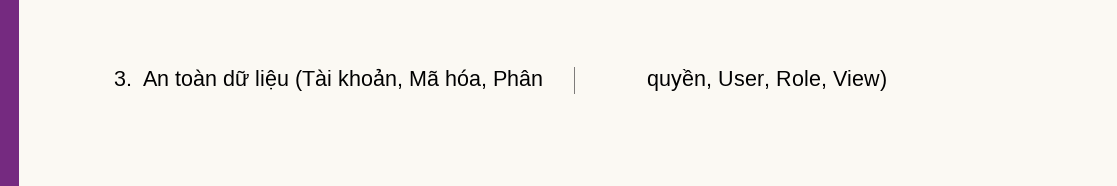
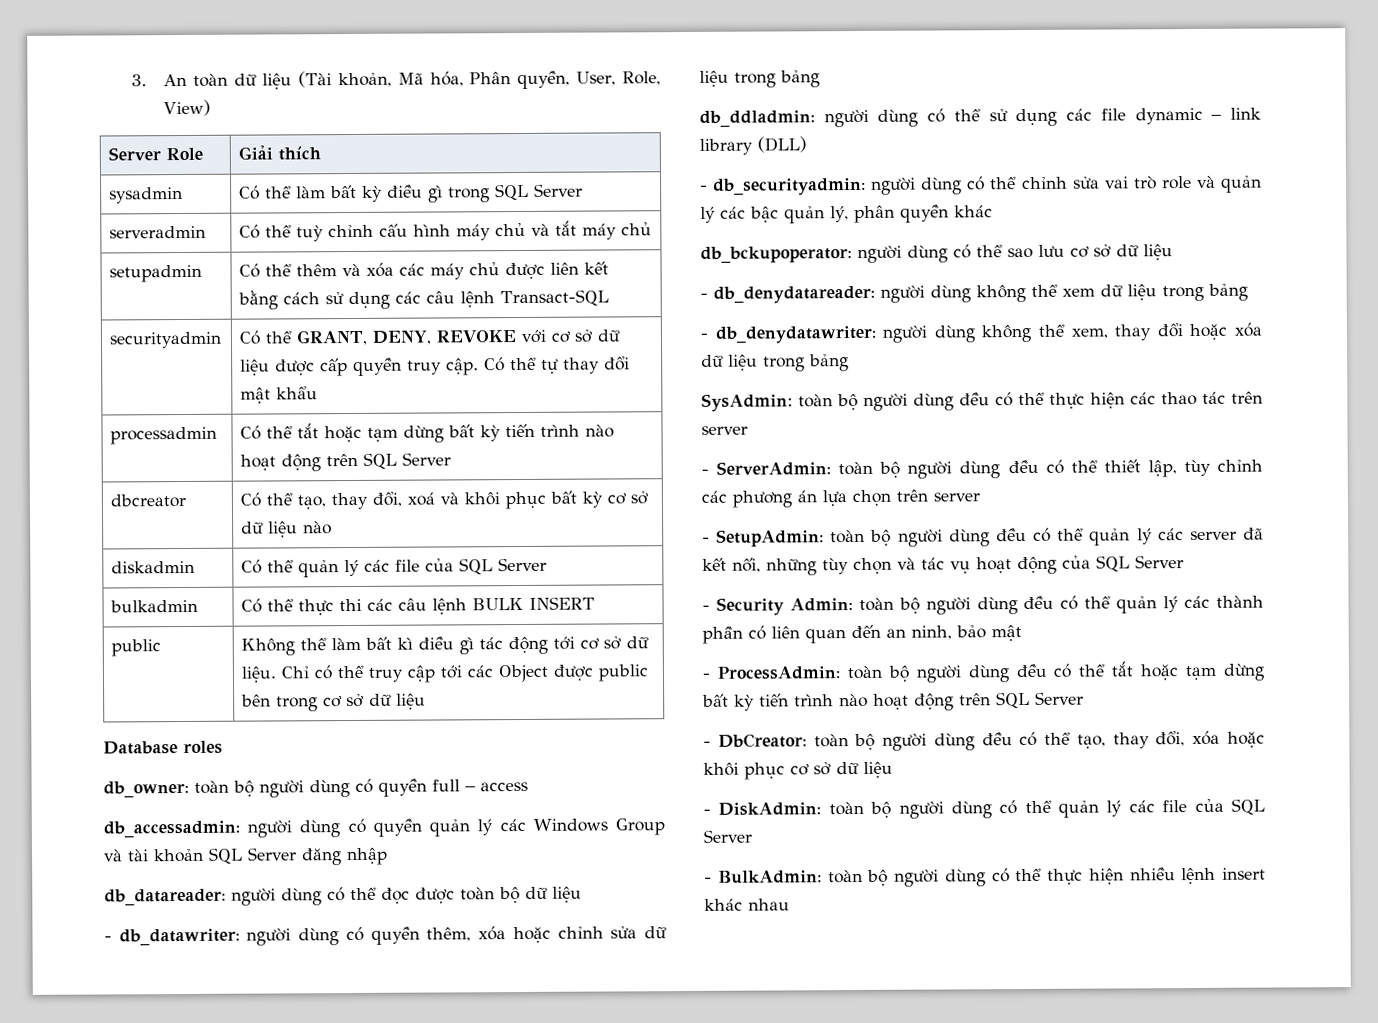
+ Server Role | Giải thích
+ sysadmin | Có thể làm bất kỳ điều gì trong SQL Server
+ serveradmin | Có thể tuỳ chỉnh cấu hình máy chủ và tắt máy chủ
+ setupadmin | Có thể thêm và xóa các máy chủ được liên kết bằng cách sử dụng các câu lệnh Transact-SQL
+ securityadmin | Có thể GRANT, DENY, REVOKE với cơ sở dữ liệu được cấp quyền truy cập. Có thể tự thay đổi mật khẩu
+ processadmin | Có thể tắt hoặc tạm dừng bất kỳ tiến trình nào hoạt động trên SQL Server
+ dbcreator | Có thể tạo, thay đổi, xoá và khôi phục bất kỳ cơ sở dữ liệu nào
+ diskadmin | Có thể quản lý các file của SQL Server
+ bulkadmin | Có thể thực thi các câu lệnh BULK INSERT
+ public | Không thể làm bất kì điều gì tác động tới cơ sở dữ liệu. Chỉ có thể truy cập tới các Object được public bên trong cơ sở dữ liệu
+ Database roles
+ db_owner: toàn bộ người dùng có quyền full – access
+ db_accessadmin: người dùng có quyền quản lý các Windows Group và tài khoản SQL Server đăng nhập
+ db_datareader: người dùng có thể đọc được toàn bộ dữ liệu
+ - db_datawriter: người dùng có quyền thêm, xóa hoặc chỉnh sửa dữ liệu trong bảng
+ db_ddladmin: người dùng có thể sử dụng các file dynamic – link library (DLL)
+ - db_securityadmin: người dùng có thể chỉnh sửa vai trò role và quản lý các bậc quản lý, phân quyền khác
+ db_bckupoperator: người dùng có thể sao lưu cơ sở dữ liệu
+ - db_denydatareader: người dùng không thể xem dữ liệu trong bảng
+ - db_denydatawriter: người dùng không thể xem, thay đổi hoặc xóa dữ liệu trong bảng
+ SysAdmin: toàn bộ người dùng đều có thể thực hiện các thao tác trên server
+ - ServerAdmin: toàn bộ người dùng đều có thể thiết lập, tùy chỉnh các phương án lựa chọn trên server
+ - SetupAdmin: toàn bộ người dùng đều có thể quản lý các server đã kết nối, những tùy chọn và tác vụ hoạt động của SQL Server
+ - Security Admin: toàn bộ người dùng đều có thể quản lý các thành phần có liên quan đến an ninh, bảo mật
+ - ProcessAdmin: toàn bộ người dùng đều có thể tắt hoặc tạm dừng bất kỳ tiến trình nào hoạt động trên SQL Server
+ - DbCreator: toàn bộ người dùng đều có thể tạo, thay đổi, xóa hoặc khôi phục cơ sở dữ liệu
+ - DiskAdmin: toàn bộ người dùng có thể quản lý các file của SQL Server
+ - BulkAdmin: toàn bộ người dùng có thể thực hiện nhiều lệnh insert khác nhau

